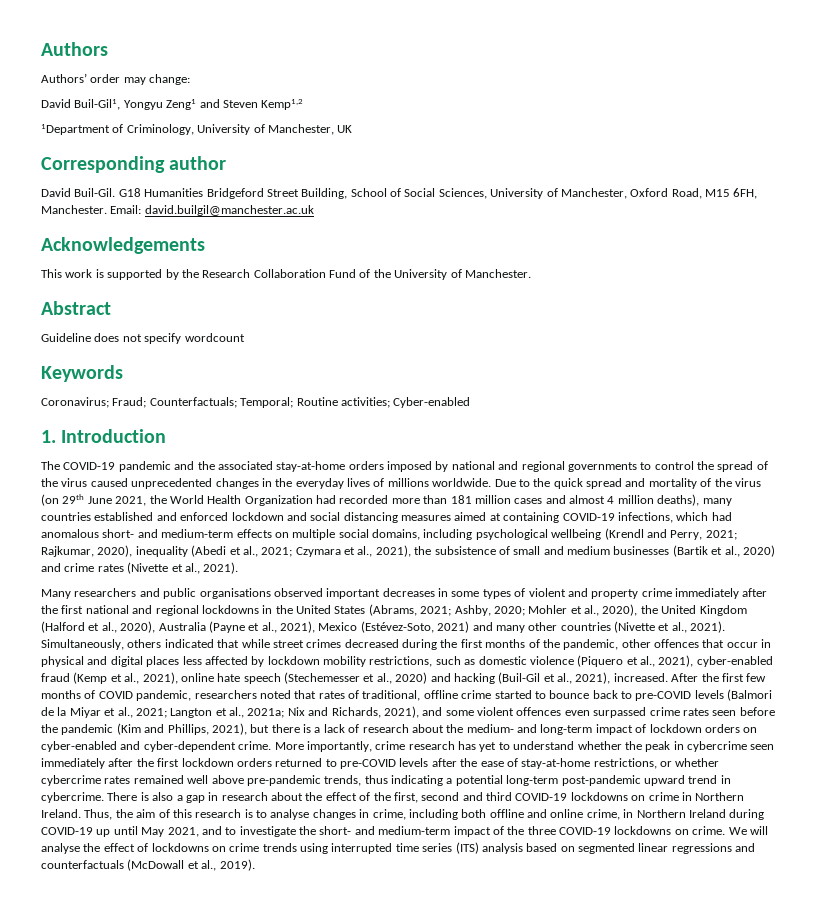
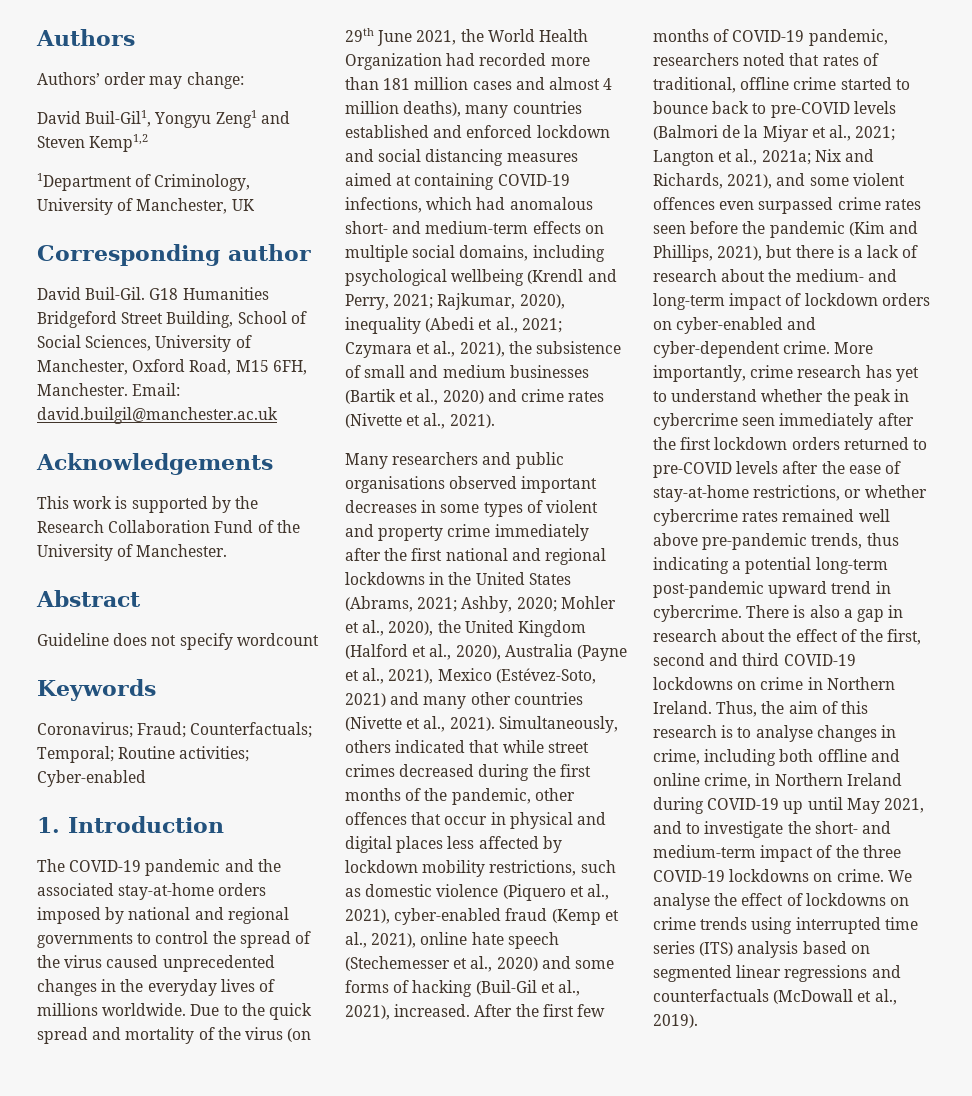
- Simultaneously, others indicated that while street crimes decreased during the first months of the pandemic, other offences that occur in physical and digital places less affected by lockdown mobility restrictions, such as domestic violence (Piquero et al., 2021), cyber-enabled fraud (Kemp et al., 2021), online hate speech (Stechemesser et al., 2020) and hacking (Buil-Gil et al., 2021), increased.
+ Simultaneously, others indicated that while street crimes decreased during the first months of the pandemic, other offences that occur in physical and digital places less affected by lockdown mobility restrictions, such as domestic violence (Piquero et al., 2021), cyber-enabled fraud (Kemp et al., 2021), online hate speech (Stechemesser et al., 2020) and some forms of hacking (Buil-Gil et al., 2021), increased.
- After the first few months of COVID pandemic, researchers noted that rates of traditional, offline crime started to bounce back to pre-COVID levels (Balmori de la Miyar et al., 2021;
+ After the first few months of COVID-19 pandemic, researchers noted that rates of traditional, offline crime started to bounce back to pre-COVID levels (Balmori de la Miyar et al., 2021;
- We will analyse the effect of lockdowns on crime trends using interrupted time series (ITS) analysis based on segmented linear regressions and counterfactuals (McDowall et al., 2019).
+ We analyse the effect of lockdowns on crime trends using interrupted time series (ITS) analysis based on segmented linear regressions and counterfactuals (McDowall et al., 2019).

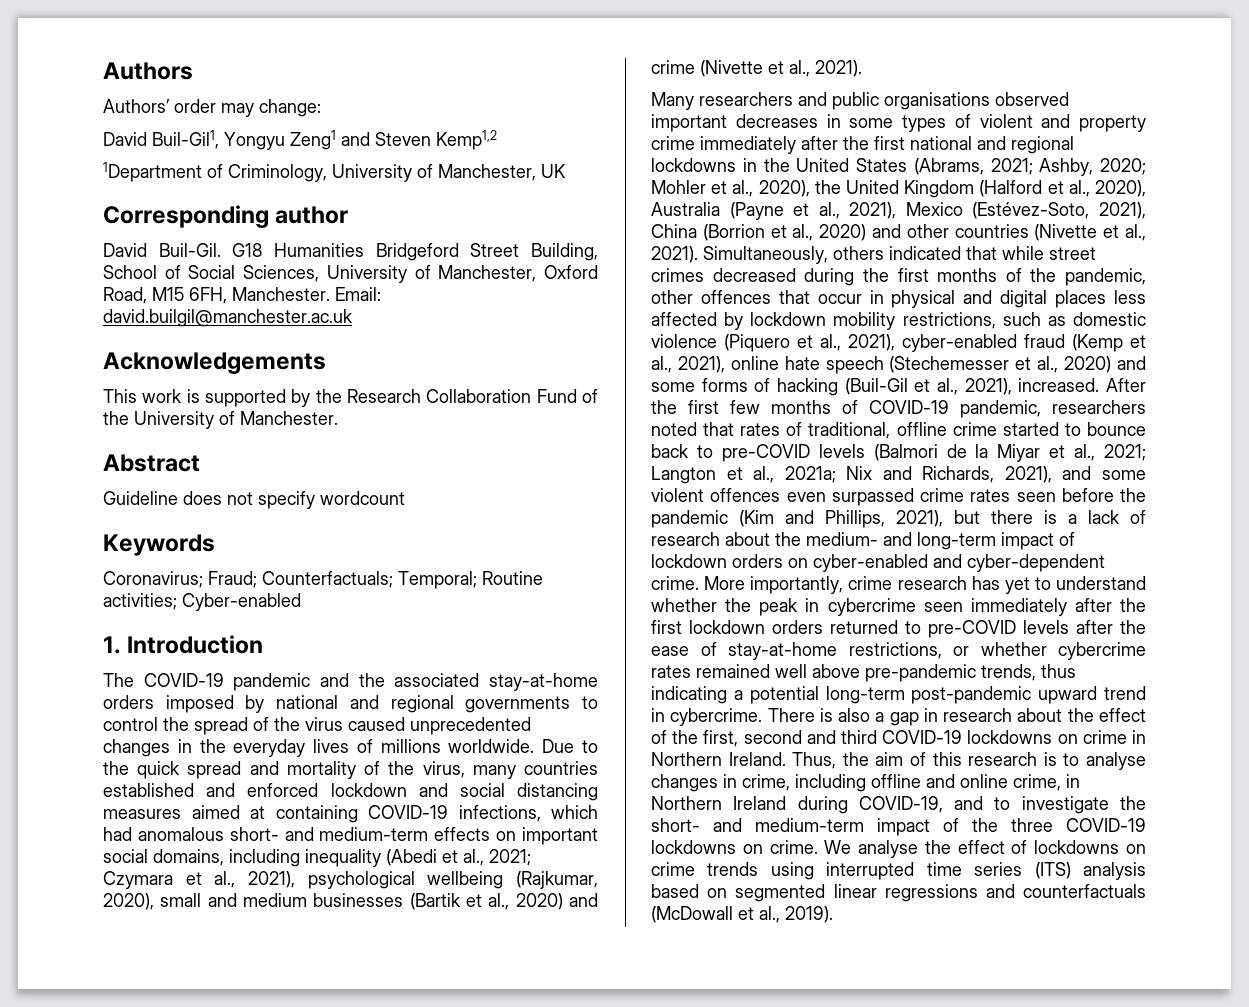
- Due to the quick spread and mortality of the virus (on 29th June 2021, the World Health Organization had recorded more than 181 million cases and almost 4 million deaths), many countries established and enforced lockdown and social distancing measures aimed at containing COVID-19 infections, which had anomalous short- and medium-term effects on multiple social domains, including psychological wellbeing (Krendl and Perry, 2021; Rajkumar, 2020), inequality (Abedi et al., 2021; Czymara et al., 2021), the subsistence of small and medium businesses (Bartik et al., 2020) and crime rates (Nivette et al., 2021).
+ Due to the quick spread and mortality of the virus, many countries established and enforced lockdown and social distancing measures aimed at containing COVID-19 infections, which had anomalous short- and medium-term effects on important social domains, including inequality (Abedi et al., 2021; Czymara et al., 2021), psychological wellbeing (Rajkumar, 2020), small and medium businesses (Bartik et al., 2020) and crime (Nivette et al., 2021).
- Many researchers and public organisations observed important decreases in some types of violent and property crime immediately after the first national and regional lockdowns in the United States (Abrams, 2021; Ashby, 2020; Mohler et al., 2020), the United Kingdom (Halford et al., 2020), Australia (Payne et al., 2021), Mexico (Estévez-Soto, 2021) and many other countries (Nivette et al., 2021).
+ Many researchers and public organisations observed important decreases in some types of violent and property crime immediately after the first national and regional lockdowns in the United States (Abrams, 2021; Ashby, 2020; Mohler et al., 2020), the United Kingdom (Halford et al., 2020), Australia (Payne et al., 2021), Mexico (Estévez-Soto, 2021), China (Borrion et al., 2020) and other countries (Nivette et al., 2021).
- Thus, the aim of this research is to analyse changes in crime, including both offline and online crime, in Northern Ireland during COVID-19 up until May 2021, and to investigate the short- and medium-term impact of the three COVID-19 lockdowns on crime.
+ Thus, the aim of this research is to analyse changes in crime, including offline and online crime, in Northern Ireland during COVID-19, and to investigate the short- and medium-term impact of the three COVID-19 lockdowns on crime.

